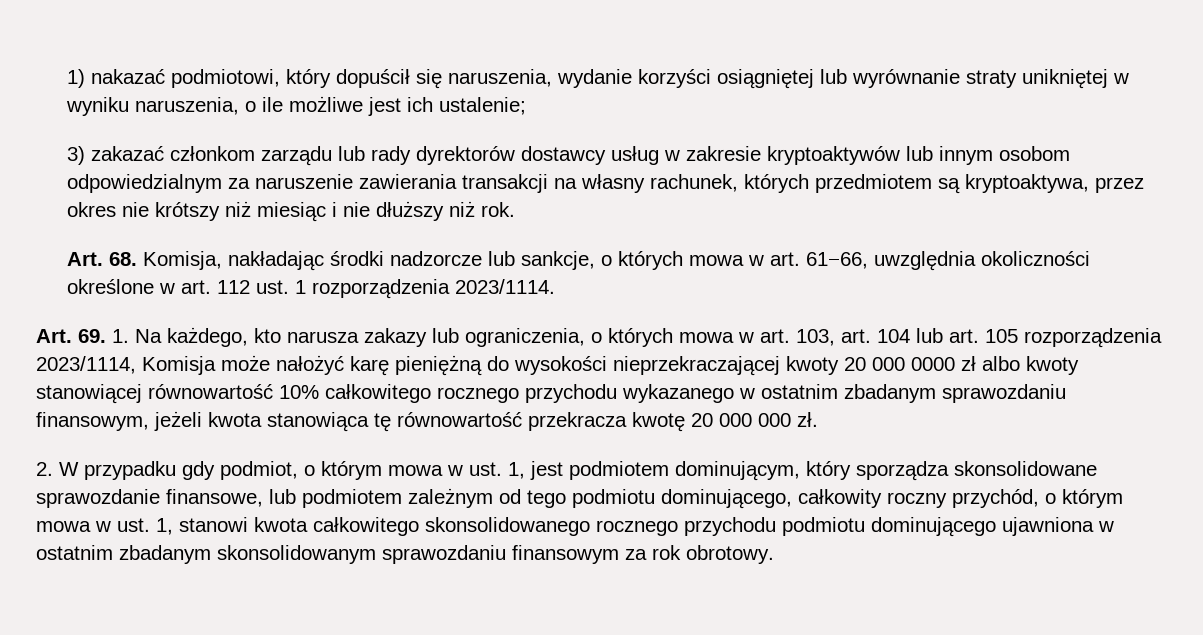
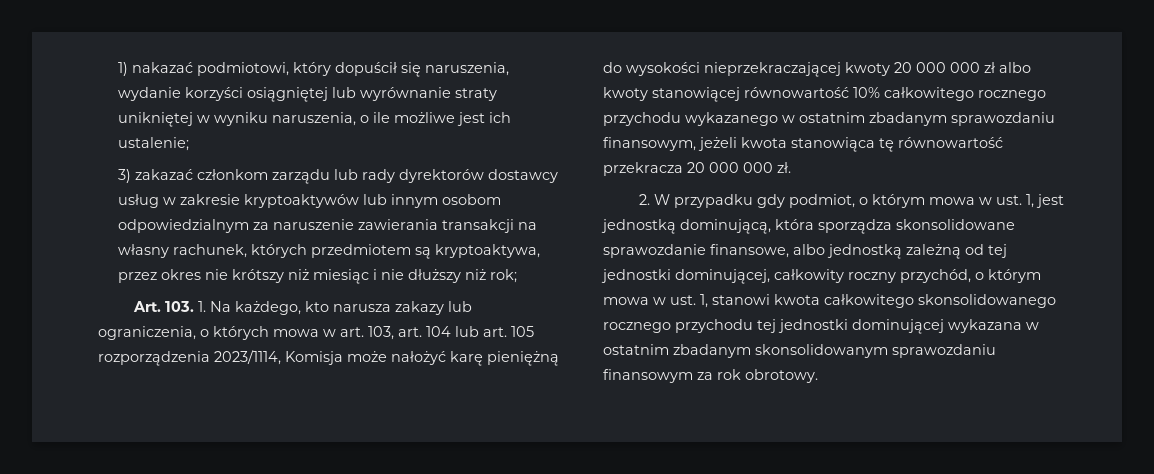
- 3) zakazać członkom zarządu lub rady dyrektorów dostawcy usług w zakresie kryptoaktywów lub innym osobom odpowiedzialnym za naruszenie zawierania transakcji na własny rachunek, których przedmiotem są kryptoaktywa, przez okres nie krótszy niż miesiąc i nie dłuższy niż rok.
- Art. 68. Komisja, nakładając środki nadzorcze lub sankcje, o których mowa w art. 61−66, uwzględnia okoliczności określone w art. 112 ust. 1 rozporządzenia 2023/1114.
- Art. 69. 1. Na każdego, kto narusza zakazy lub ograniczenia, o których mowa w art. 103, art. 104 lub art. 105 rozporządzenia 2023/1114, Komisja może nałożyć karę pieniężną do wysokości nieprzekraczającej kwoty 20 000 0000 zł albo kwoty stanowiącej równowartość 10% całkowitego rocznego przychodu wykazanego w ostatnim zbadanym sprawozdaniu finansowym, jeżeli kwota stanowiąca tę równowartość przekracza kwotę 20 000 000 zł.
+ 3) zakazać członkom zarządu lub rady dyrektorów dostawcy usług w zakresie kryptoaktywów lub innym osobom odpowiedzialnym za naruszenie zawierania transakcji na własny rachunek, których przedmiotem są kryptoaktywa, przez okres nie krótszy niż miesiąc i nie dłuższy niż rok;
+ Art. 103. 1. Na każdego, kto narusza zakazy lub ograniczenia, o których mowa w art. 103, art. 104 lub art. 105 rozporządzenia 2023/1114, Komisja może nałożyć karę pieniężną do wysokości nieprzekraczającej kwoty 20 000 000 zł albo kwoty stanowiącej równowartość 10% całkowitego rocznego przychodu wykazanego w ostatnim zbadanym sprawozdaniu finansowym, jeżeli kwota stanowiąca tę równowartość przekracza 20 000 000 zł.
- 2. W przypadku gdy podmiot, o którym mowa w ust. 1, jest podmiotem dominującym, który sporządza skonsolidowane sprawozdanie finansowe, lub podmiotem zależnym od tego podmiotu dominującego, całkowity roczny przychód, o którym mowa w ust. 1, stanowi kwota całkowitego skonsolidowanego rocznego przychodu podmiotu dominującego ujawniona w ostatnim zbadanym skonsolidowanym sprawozdaniu finansowym za rok obrotowy.
+ 2. W przypadku gdy podmiot, o którym mowa w ust. 1, jest jednostką dominującą, która sporządza skonsolidowane sprawozdanie finansowe, albo jednostką zależną od tej jednostki dominującej, całkowity roczny przychód, o którym mowa w ust. 1, stanowi kwota całkowitego skonsolidowanego rocznego przychodu tej jednostki dominującej wykazana w ostatnim zbadanym skonsolidowanym sprawozdaniu finansowym za rok obrotowy.

